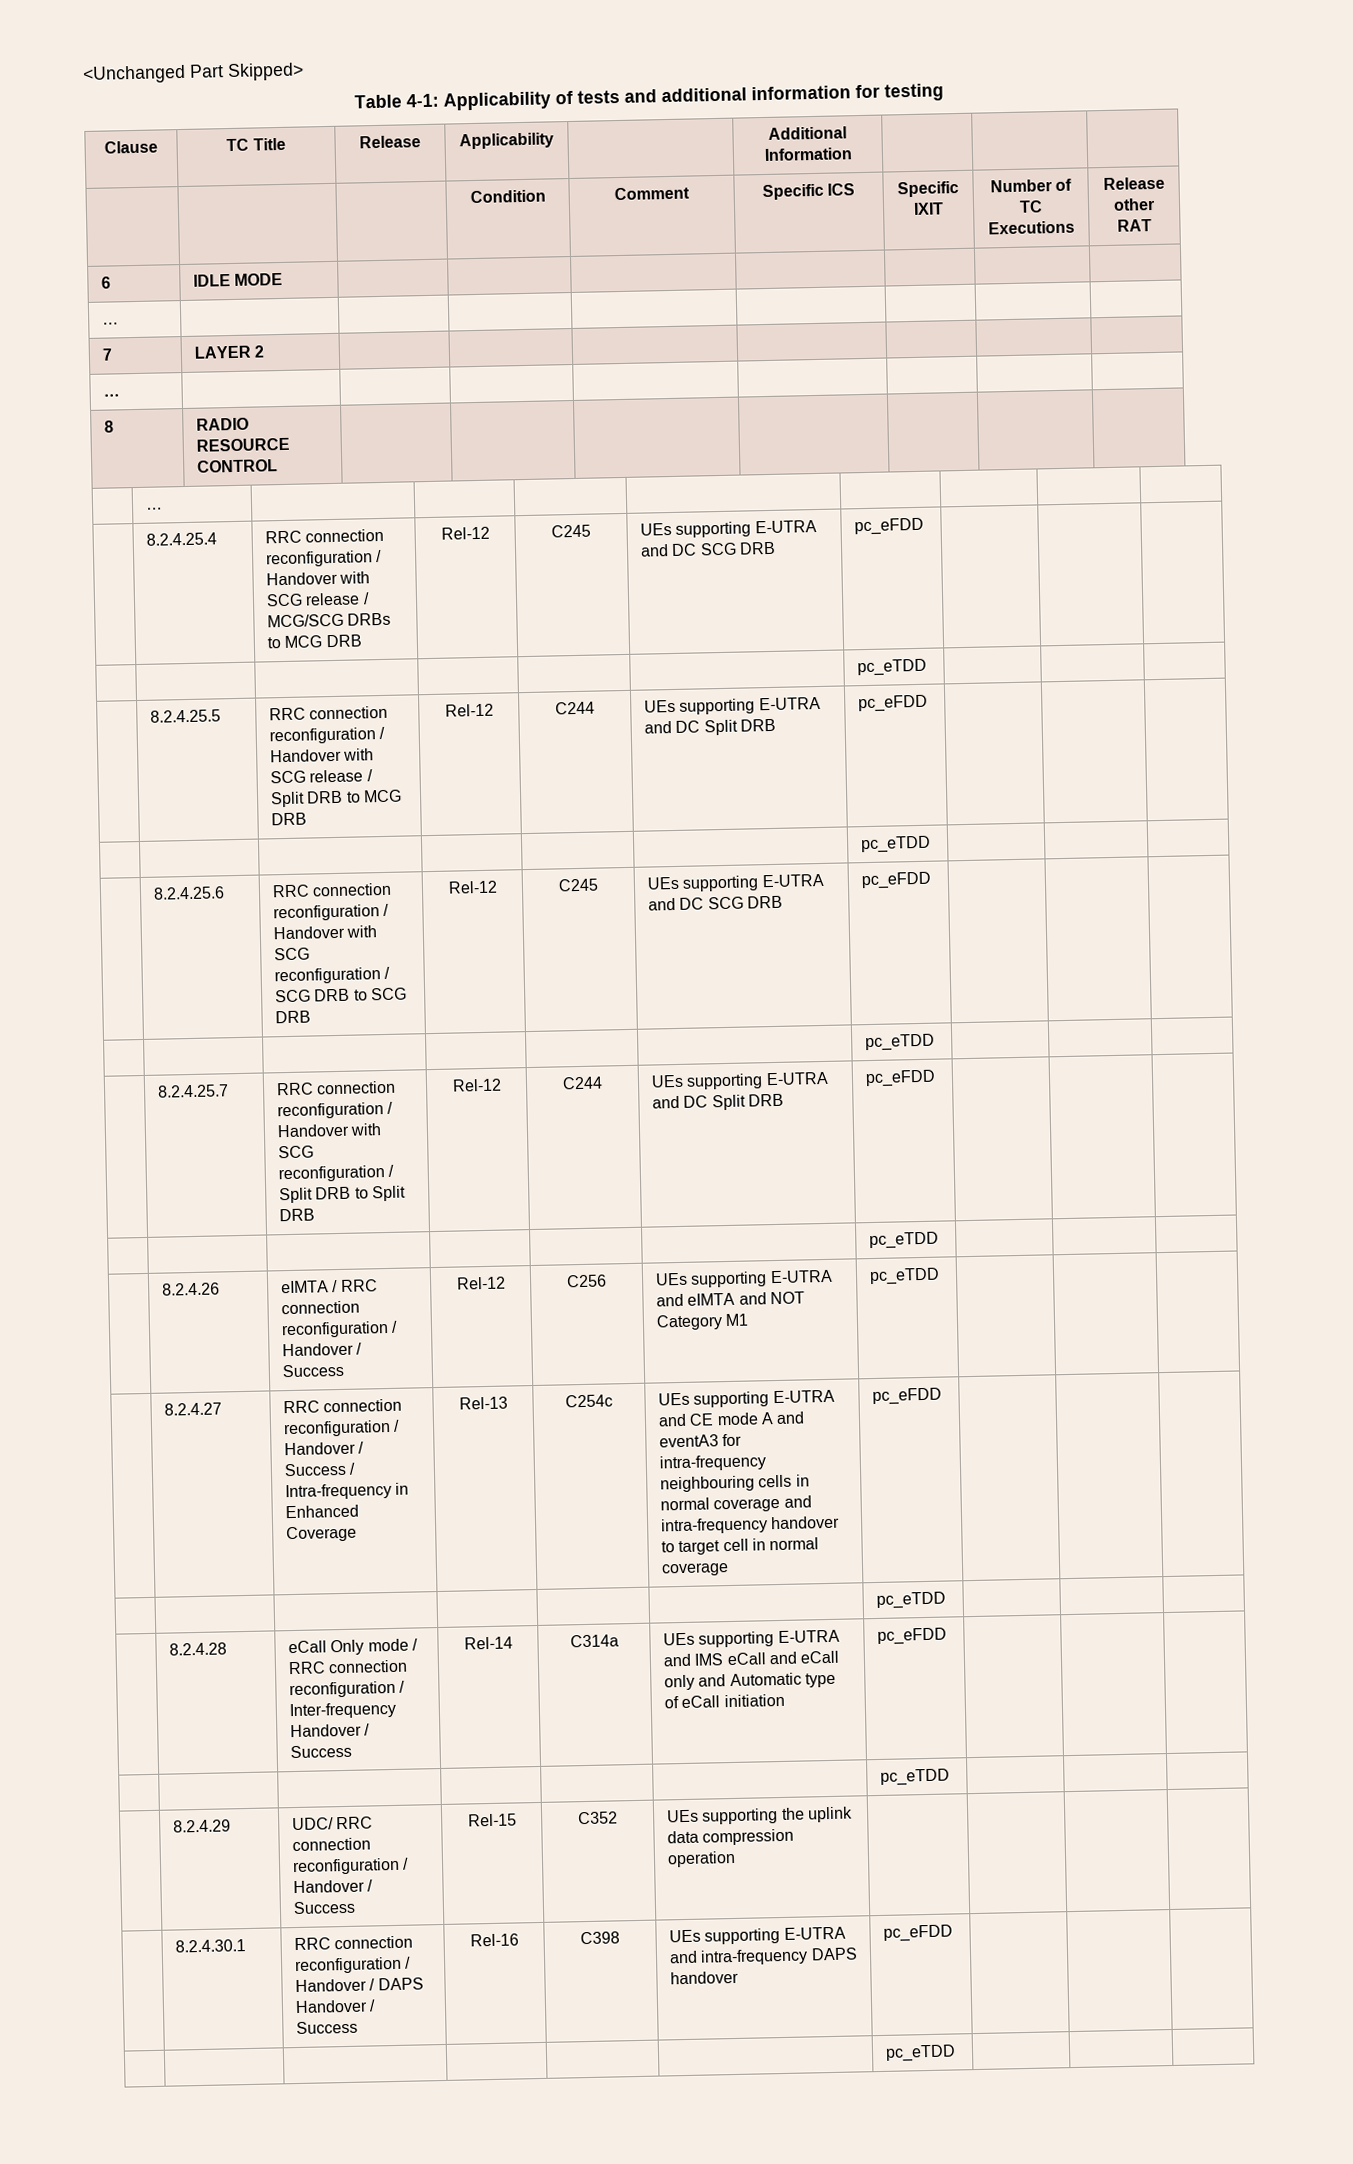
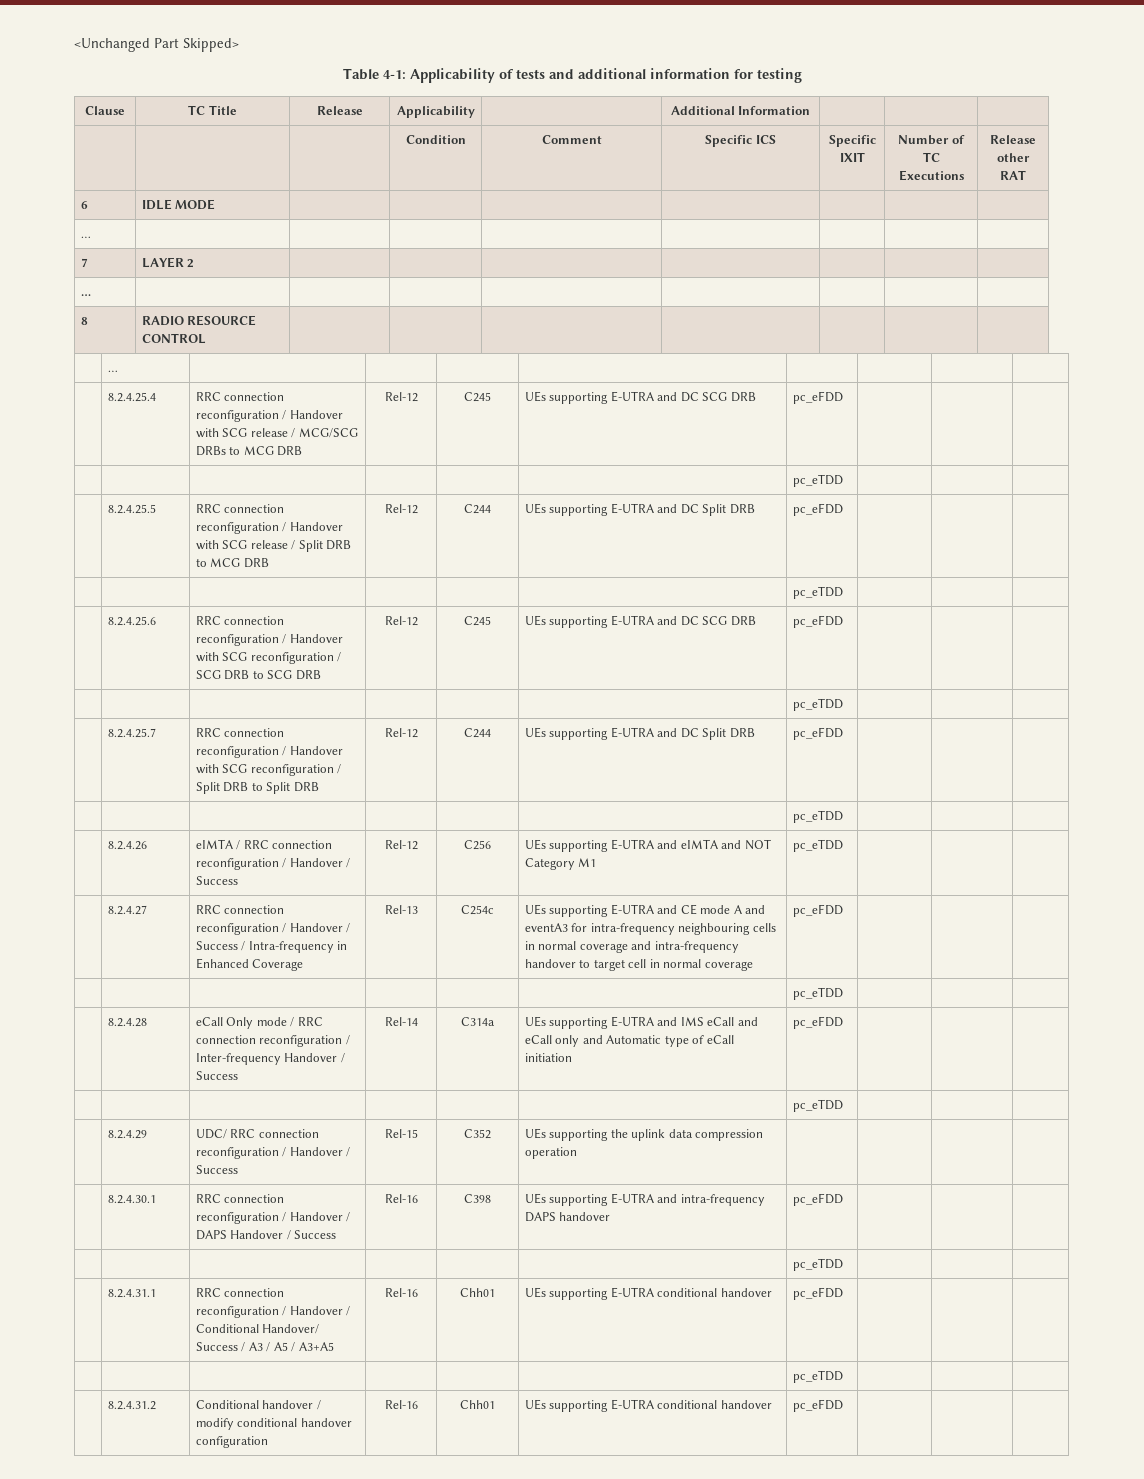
+ | 8.2.4.31.1 | RRC connection reconfiguration / Handover / Conditional Handover/ Success / A3 / A5 / A3+A5 | Rel-16 | Chh01 | UEs supporting E-UTRA conditional handover | pc_eFDD | | |
+ | | | | | | pc_eTDD | | |
+ | 8.2.4.31.2 | Conditional handover / modify conditional handover configuration | Rel-16 | Chh01 | UEs supporting E-UTRA conditional handover | pc_eFDD | | |

